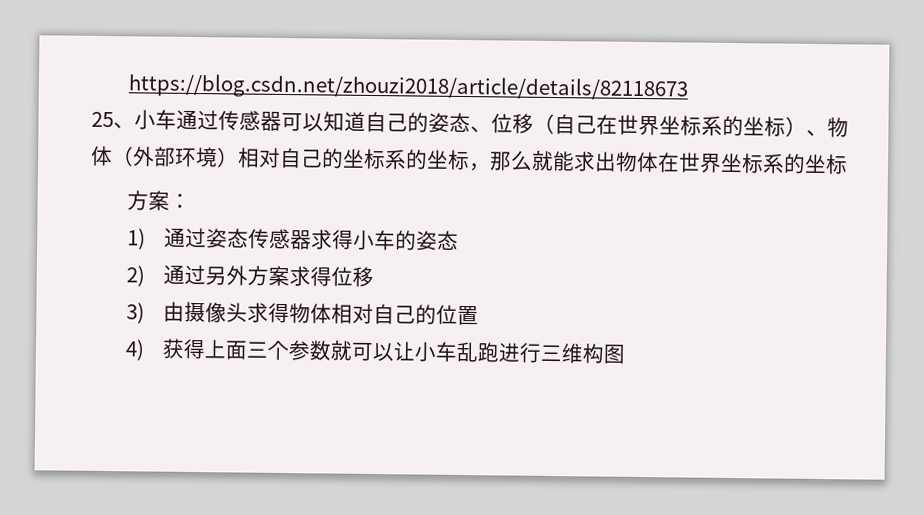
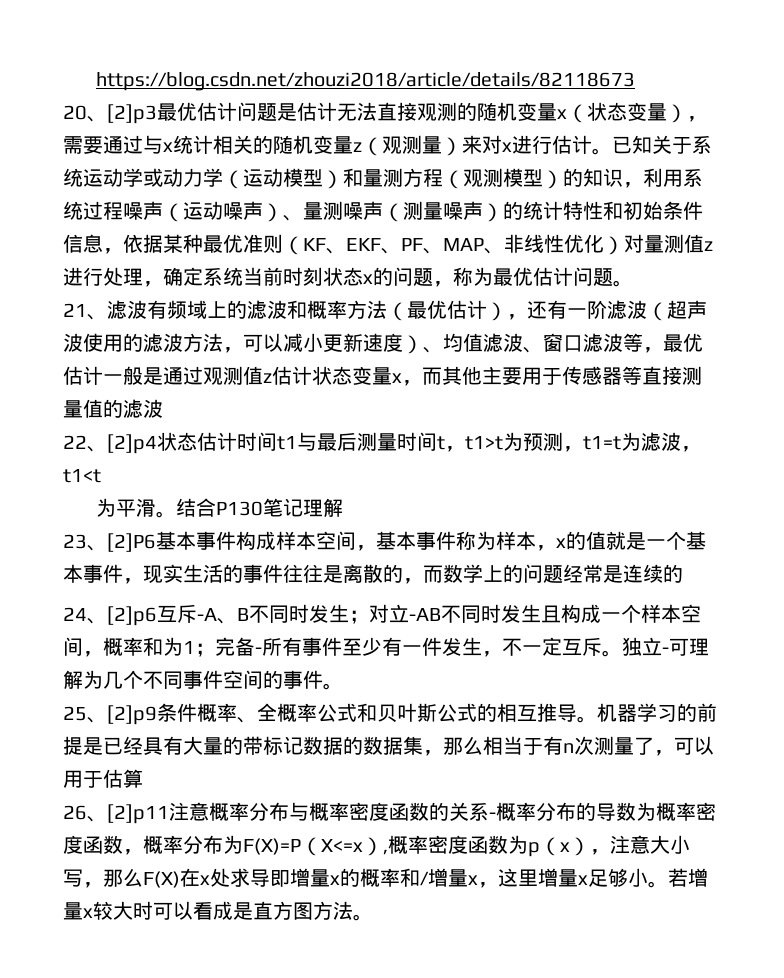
- 25、小车通过传感器可以知道自己的姿态、位移（自己在世界坐标系的坐标）、物体（外部环境）相对自己的坐标系的坐标，那么就能求出物体在世界坐标系的坐标
- 方案：
- 1)通过姿态传感器求得小车的姿态
- 2)通过另外方案求得位移
- 3)由摄像头求得物体相对自己的位置
- 4)获得上面三个参数就可以让小车乱跑进行三维构图
+ 20、[2]p3最优估计问题是估计无法直接观测的随机变量x（状态变量），需要通过与x统计相关的随机变量z（观测量）来对x进行估计。已知关于系统运动学或动力学（运动模型）和量测方程（观测模型）的知识，利用系统过程噪声（运动噪声）、量测噪声（测量噪声）的统计特性和初始条件信息，依据某种最优准则（KF、EKF、PF、MAP、非线性优化）对量测值z进行处理，确定系统当前时刻状态x的问题，称为最优估计问题。
+ 21、滤波有频域上的滤波和概率方法（最优估计），还有一阶滤波（超声波使用的滤波方法，可以减小更新速度）、均值滤波、窗口滤波等，最优估计一般是通过观测值z估计状态变量x，而其他主要用于传感器等直接测量值的滤波
+ 22、[2]p4状态估计时间t1与最后测量时间t，t1>t为预测，t1=t为滤波，t1<t
+ 为平滑。结合P130笔记理解
+ 23、[2]P6基本事件构成样本空间，基本事件称为样本，x的值就是一个基本事件，现实生活的事件往往是离散的，而数学上的问题经常是连续的
+ 24、[2]p6互斥-A、B不同时发生；对立-AB不同时发生且构成一个样本空间，概率和为1；完备-所有事件至少有一件发生，不一定互斥。独立-可理解为几个不同事件空间的事件。
+ 25、[2]p9条件概率、全概率公式和贝叶斯公式的相互推导。机器学习的前提是已经具有大量的带标记数据的数据集，那么相当于有n次测量了，可以用于估算
+ 26、[2]p11注意概率分布与概率密度函数的关系-概率分布的导数为概率密度函数，概率分布为F(X)=P（X<=x）,概率密度函数为p（x），注意大小写，那么F(X)在x处求导即增量x的概率和/增量x，这里增量x足够小。若增量x较大时可以看成是直方图方法。

